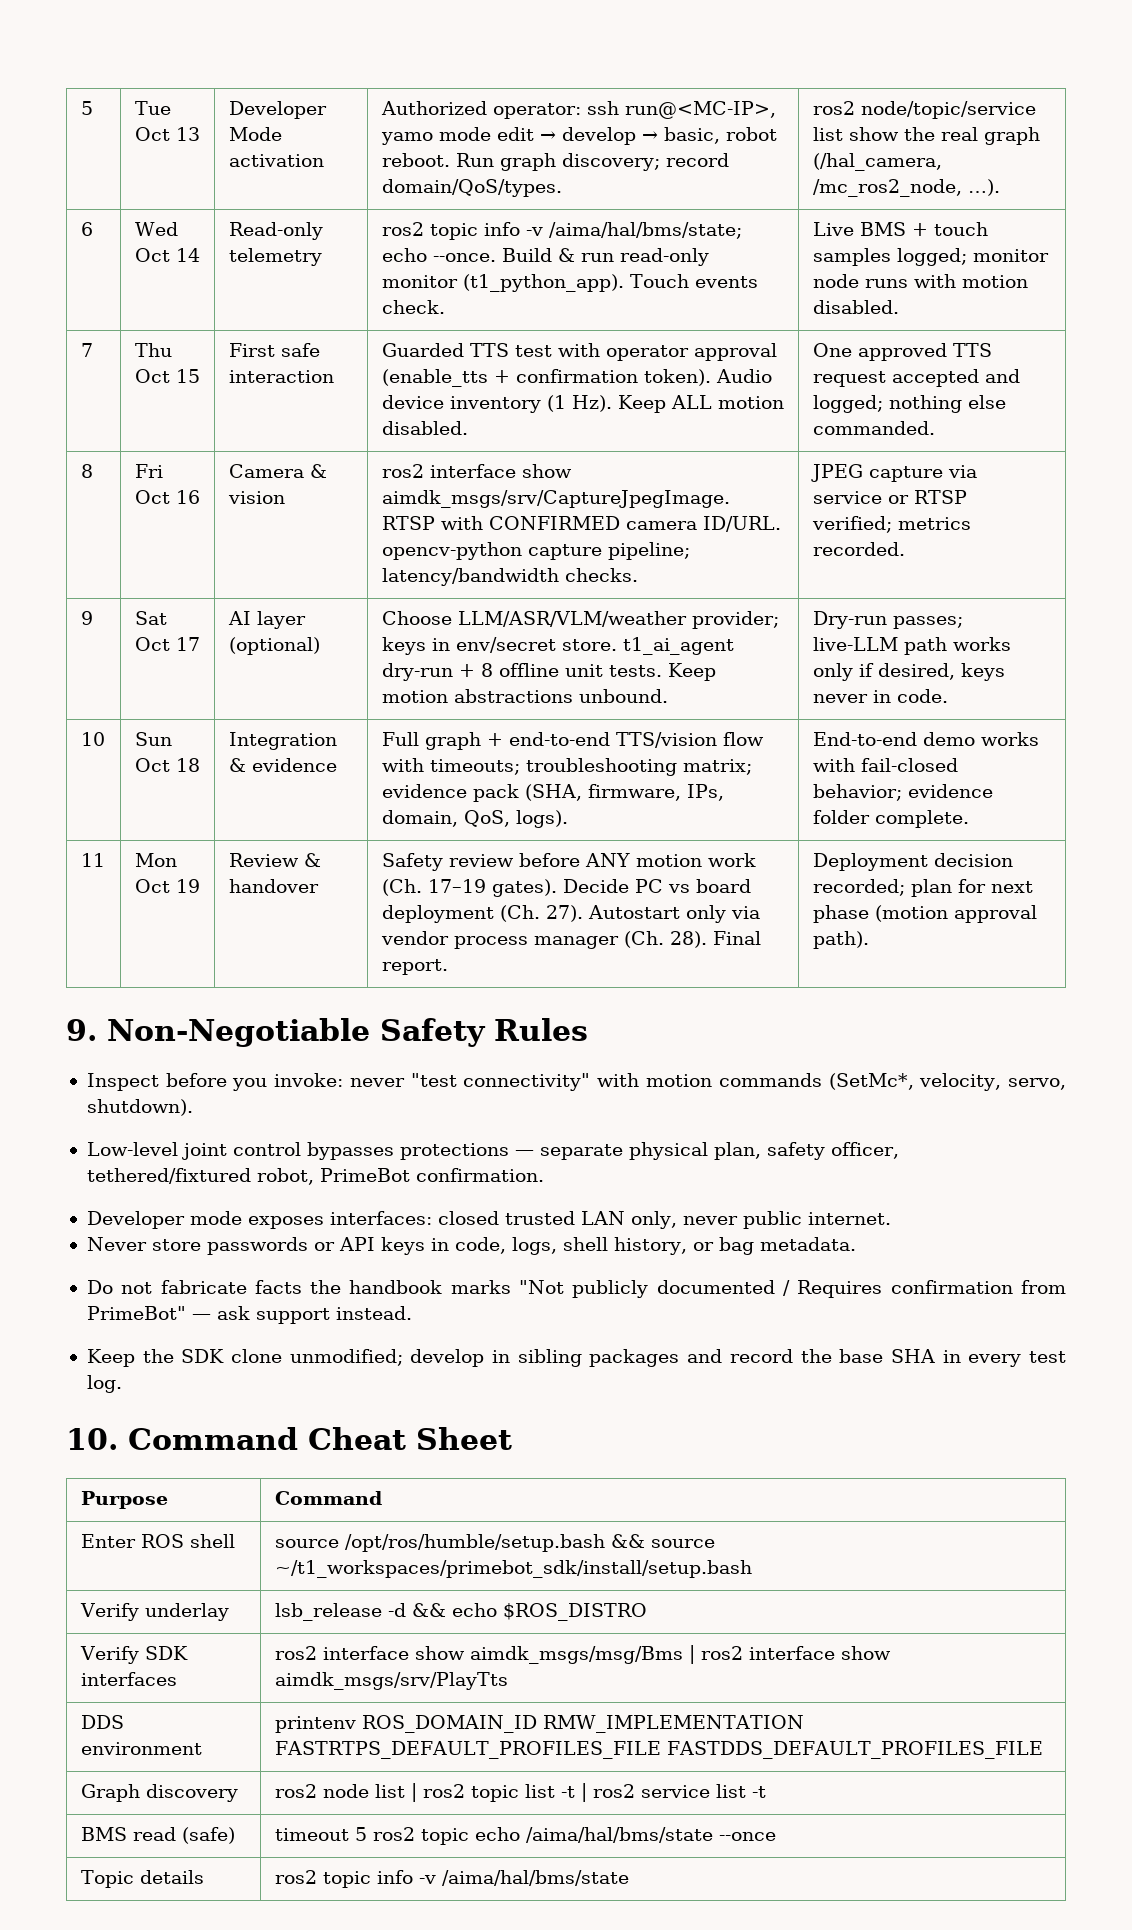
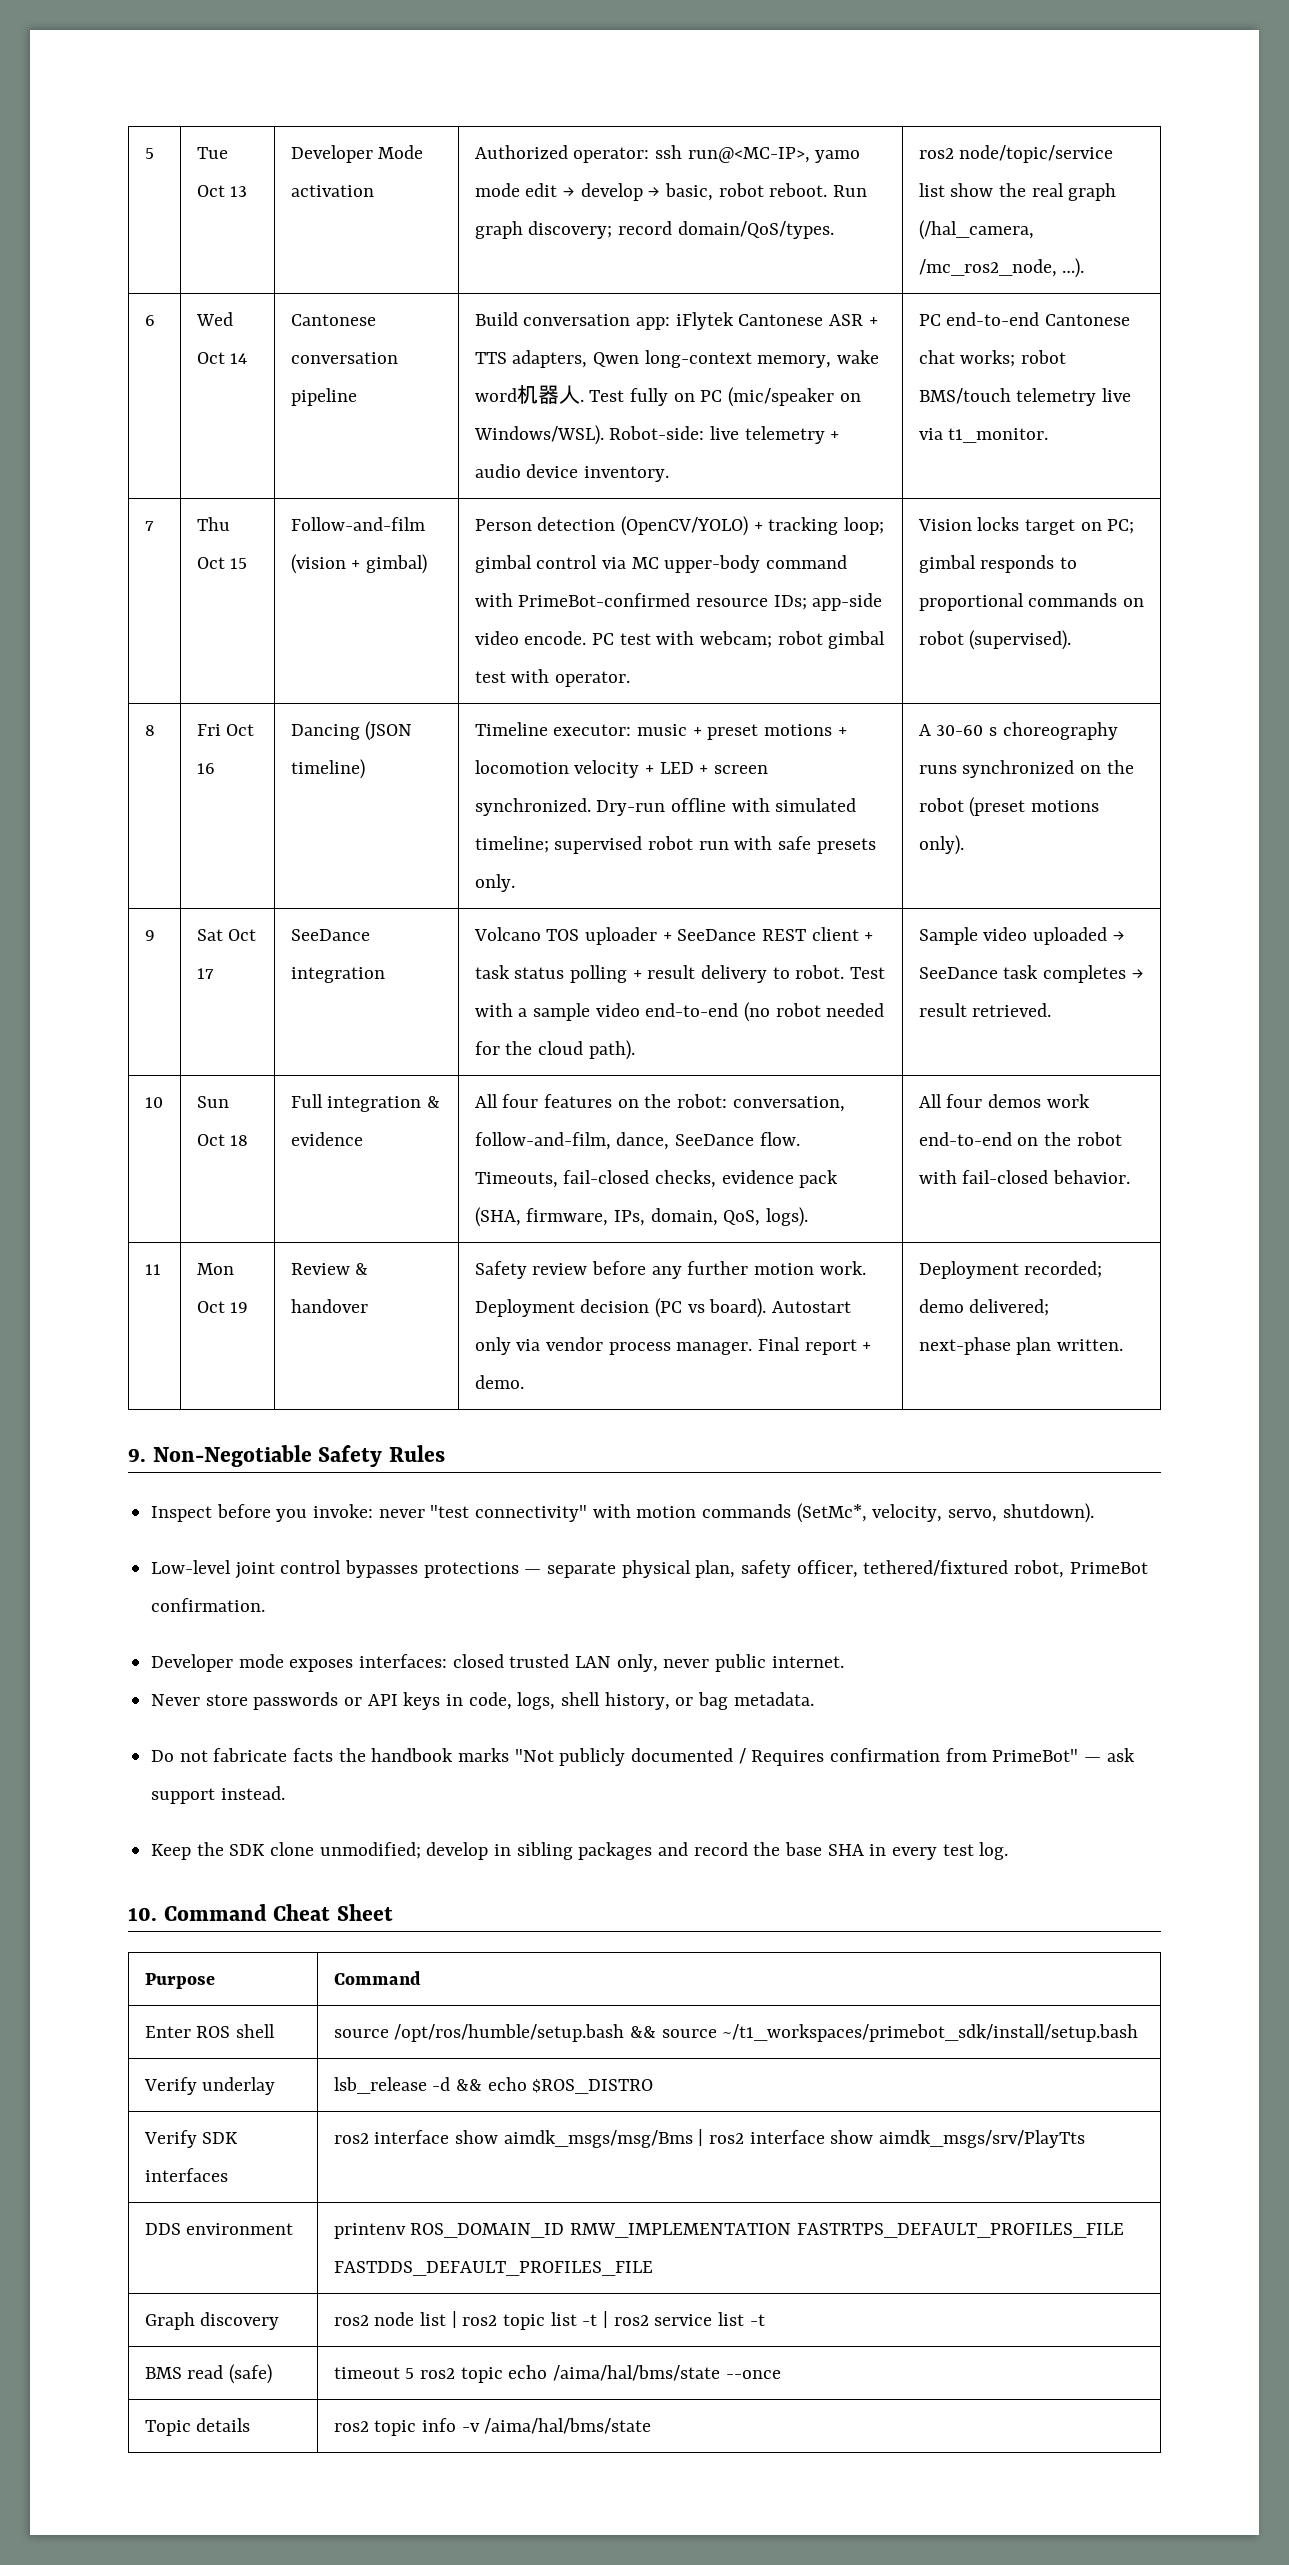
- Read-only telemetry | ros2 topic info -v /aima/hal/bms/state; echo --once. Build & run read-only monitor (t1_python_app). Touch events check. | Live BMS + touch samples logged; monitor node runs with motion disabled.
- 7 | Thu Oct 15 | First safe interaction | Guarded TTS test with operator approval (enable_tts + confirmation token). Audio device inventory (1 Hz). Keep ALL motion disabled. | One approved TTS request accepted and logged; nothing else commanded.
- 8 | Fri Oct 16 | Camera & vision | ros2 interface show aimdk_msgs/srv/CaptureJpegImage. RTSP with CONFIRMED camera ID/URL. opencv-python capture pipeline; latency/bandwidth checks. | JPEG capture via service or RTSP verified; metrics recorded.
- 9 | Sat Oct 17 | AI layer (optional) | Choose LLM/ASR/VLM/weather provider; keys in env/secret store. t1_ai_agent dry-run + 8 offline unit tests. Keep motion abstractions unbound. | Dry-run passes; live-LLM path works only if desired, keys never in code.
+ Cantonese conversation pipeline | Build conversation app: iFlytek Cantonese ASR + TTS adapters, Qwen long-context memory, wake word机器人. Test fully on PC (mic/speaker on Windows/WSL). Robot-side: live telemetry + audio device inventory. | PC end-to-end Cantonese chat works; robot BMS/touch telemetry live via t1_monitor.
+ 7 | Thu Oct 15 | Follow-and-film (vision + gimbal) | Person detection (OpenCV/YOLO) + tracking loop; gimbal control via MC upper-body command with PrimeBot-confirmed resource IDs; app-side video encode. PC test with webcam; robot gimbal test with operator. | Vision locks target on PC; gimbal responds to proportional commands on robot (supervised).
+ 8 | Fri Oct 16 | Dancing (JSON timeline) | Timeline executor: music + preset motions + locomotion velocity + LED + screen synchronized. Dry-run offline with simulated timeline; supervised robot run with safe presets only. | A 30-60 s choreography runs synchronized on the robot (preset motions only).
+ 9 | Sat Oct 17 | SeeDance integration | Volcano TOS uploader + SeeDance REST client + task status polling + result delivery to robot. Test with a sample video end-to-end (no robot needed for the cloud path). | Sample video uploaded → SeeDance task completes → result retrieved.
- Integration & evidence
+ Full integration & evidence
- Full graph + end-to-end TTS/vision flow with timeouts; troubleshooting matrix; evidence pack (SHA, firmware, IPs, domain, QoS, logs).
+ All four features on the robot: conversation, follow-and-film, dance, SeeDance flow. Timeouts, fail-closed checks, evidence pack (SHA, firmware, IPs, domain, QoS, logs).
- End-to-end demo works with fail-closed behavior; evidence folder complete.
+ All four demos work end-to-end on the robot with fail-closed behavior.
- Safety review before ANY motion work (Ch. 17–19 gates). Decide PC vs board deployment (Ch. 27).
+ Safety review before any further motion work. Deployment decision (PC vs board).
- Autostart only via vendor process manager (Ch. 28). Final report. | Deployment decision recorded; plan for next phase (motion approval path).
+ Autostart only via vendor process manager. Final report + demo. | Deployment recorded; demo delivered; next-phase plan written.

